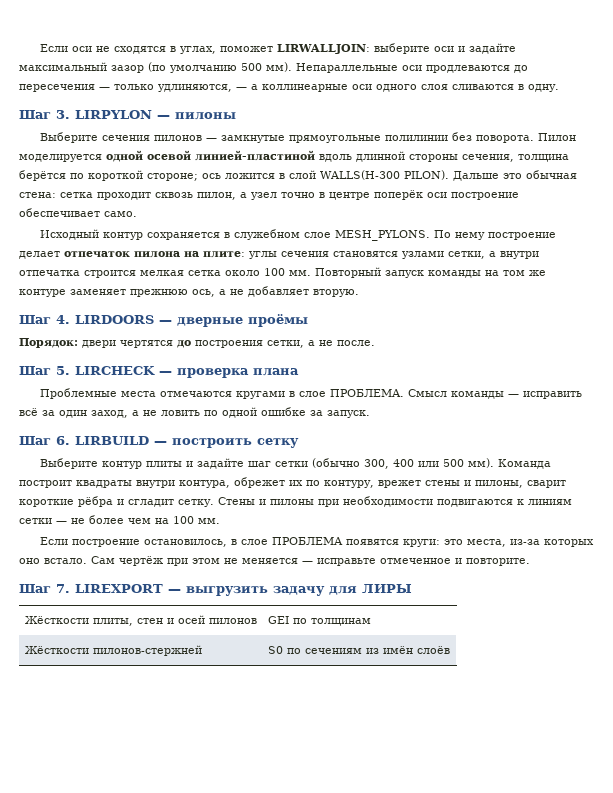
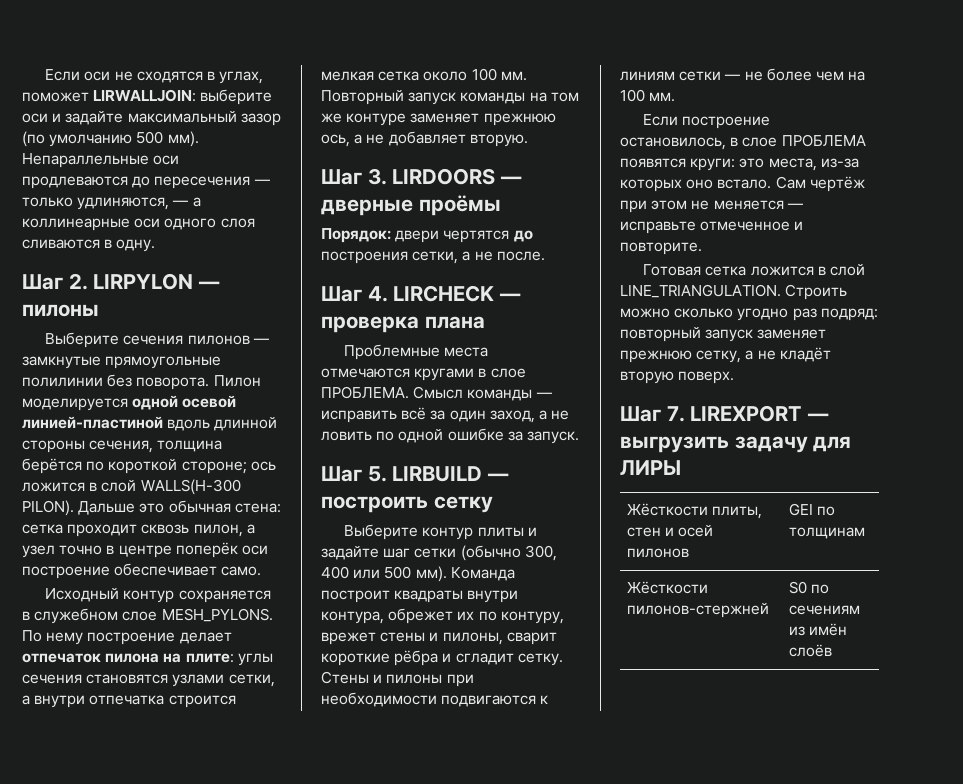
- Шаг 3. LIRPYLON — пилоны
+ Шаг 2. LIRPYLON — пилоны
- Шаг 4. LIRDOORS — дверные проёмы
+ Шаг 3. LIRDOORS — дверные проёмы
- Шаг 5. LIRCHECK — проверка плана
+ Шаг 4. LIRCHECK — проверка плана
- Шаг 6. LIRBUILD — построить сетку
+ Шаг 5. LIRBUILD — построить сетку
+ Готовая сетка ложится в слой LINE_TRIANGULATION. Строить можно сколько угодно раз подряд: повторный запуск заменяет прежнюю сетку, а не кладёт вторую поверх.

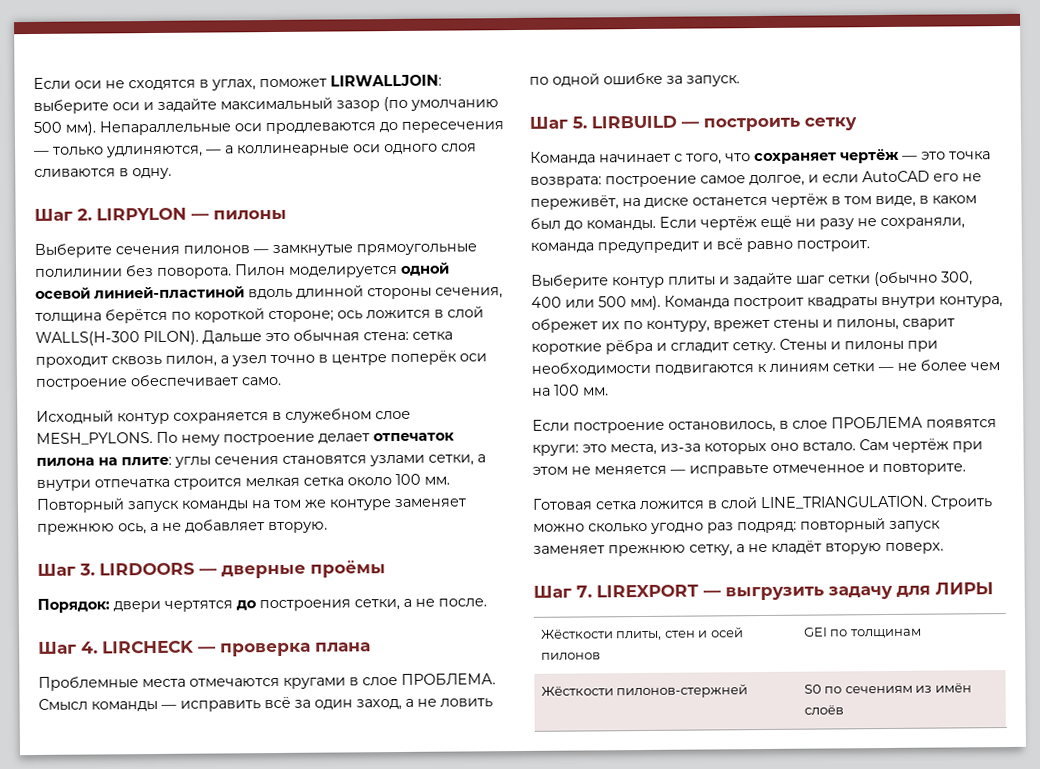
+ Команда начинает с того, что сохраняет чертёж — это точка возврата: построение самое долгое, и если AutoCAD его не переживёт, на диске останется чертёж в том виде, в каком был до команды. Если чертёж ещё ни разу не сохраняли, команда предупредит и всё равно построит.

